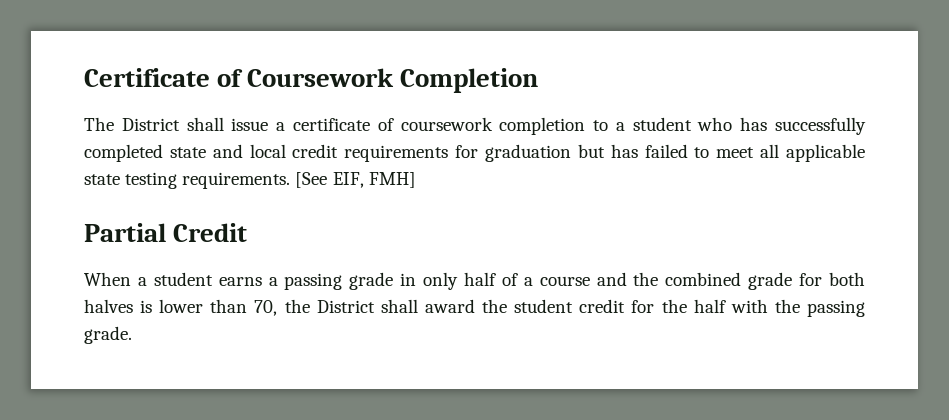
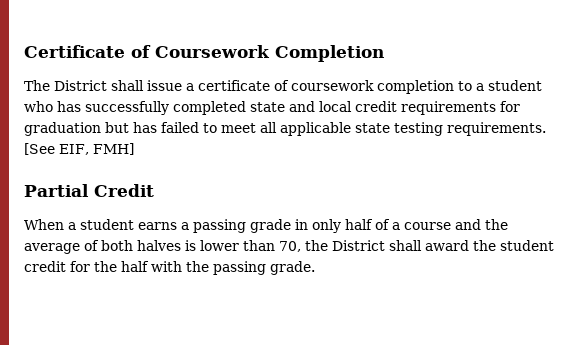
- When a student earns a passing grade in only half of a course and the combined grade for both halves is lower than 70, the District shall award the student credit for the half with the passing grade.
+ When a student earns a passing grade in only half of a course and the average of both halves is lower than 70, the District shall award the student credit for the half with the passing grade.

